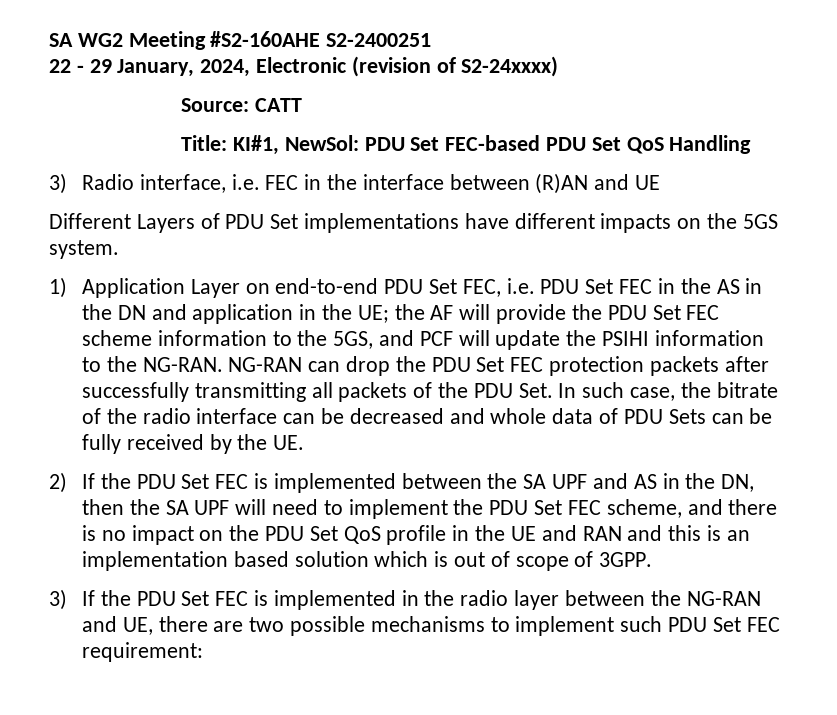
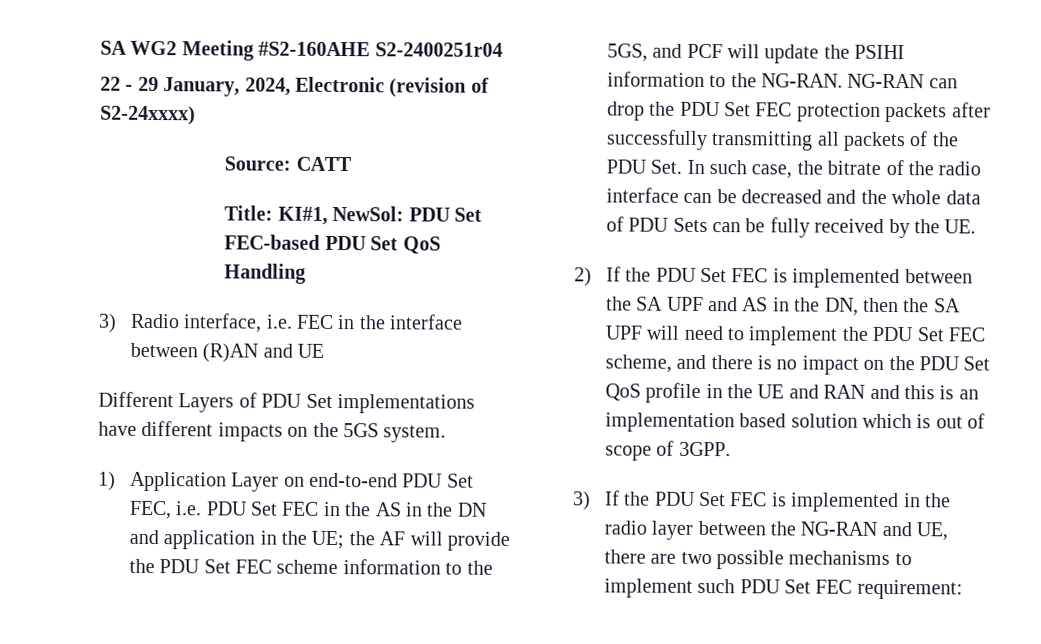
- SA WG2 Meeting #S2-160AHE S2-2400251
+ SA WG2 Meeting #S2-160AHE S2-2400251r04
- NG-RAN can drop the PDU Set FEC protection packets after successfully transmitting all packets of the PDU Set. In such case, the bitrate of the radio interface can be decreased and whole data of PDU Sets can be fully received by the UE.
+ NG-RAN can drop the PDU Set FEC protection packets after successfully transmitting all packets of the PDU Set. In such case, the bitrate of the radio interface can be decreased and the whole data of PDU Sets can be fully received by the UE.

